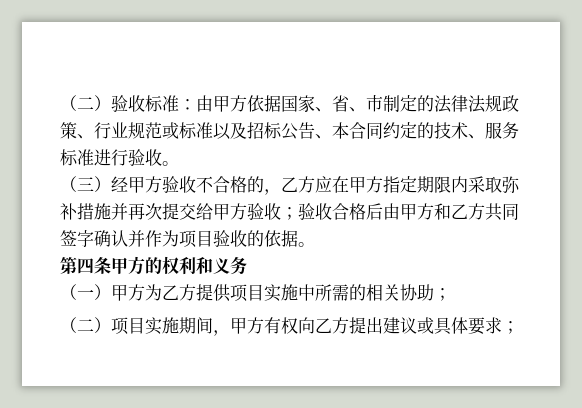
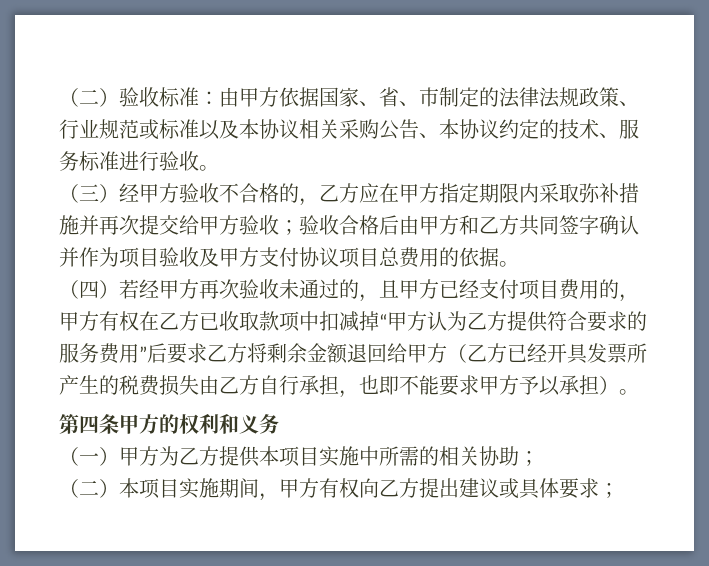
- （二）验收标准：由甲方依据国家、省、市制定的法律法规政策、行业规范或标准以及招标公告、本合同约定的技术、服务标准进行验收。
+ （二）验收标准：由甲方依据国家、省、市制定的法律法规政策、行业规范或标准以及本协议相关采购公告、本协议约定的技术、服务标准进行验收。
- （三）经甲方验收不合格的，乙方应在甲方指定期限内采取弥补措施并再次提交给甲方验收；验收合格后由甲方和乙方共同签字确认并作为项目验收的依据。
+ （三）经甲方验收不合格的，乙方应在甲方指定期限内采取弥补措施并再次提交给甲方验收；验收合格后由甲方和乙方共同签字确认并作为项目验收及甲方支付协议项目总费用的依据。
+ （四）若经甲方再次验收未通过的，且甲方已经支付项目费用的，甲方有权在乙方已收取款项中扣减掉“甲方认为乙方提供符合要求的服务费用”后要求乙方将剩余金额退回给甲方（乙方已经开具发票所产生的税费损失由乙方自行承担，也即不能要求甲方予以承担）。
- （一）甲方为乙方提供项目实施中所需的相关协助；
+ （一）甲方为乙方提供本项目实施中所需的相关协助；
- （二）项目实施期间，甲方有权向乙方提出建议或具体要求；
+ （二）本项目实施期间，甲方有权向乙方提出建议或具体要求；

